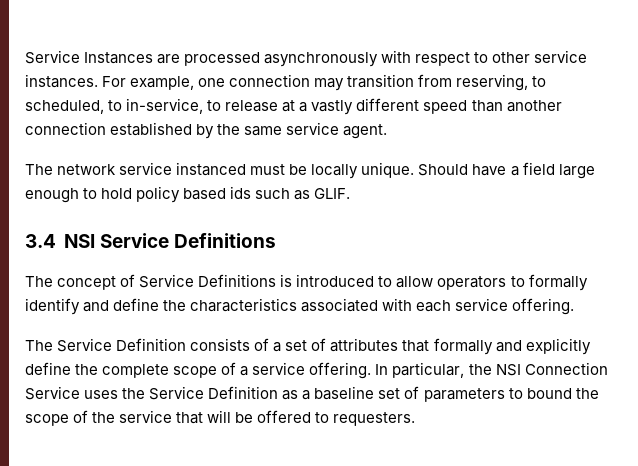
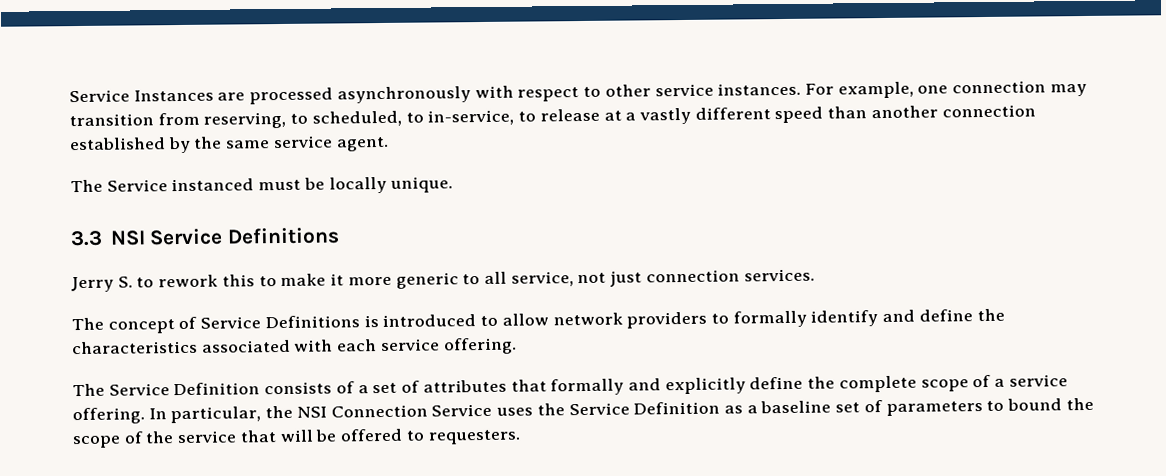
- The network service instanced must be locally unique. Should have a field large enough to hold policy based ids such as GLIF.
- 3.4 NSI Service Definitions
+ The Service instanced must be locally unique.
+ 3.3 NSI Service Definitions
+ Jerry S. to rework this to make it more generic to all service, not just connection services.
- The concept of Service Definitions is introduced to allow operators to formally identify and define the characteristics associated with each service offering.
+ The concept of Service Definitions is introduced to allow network providers to formally identify and define the characteristics associated with each service offering.

